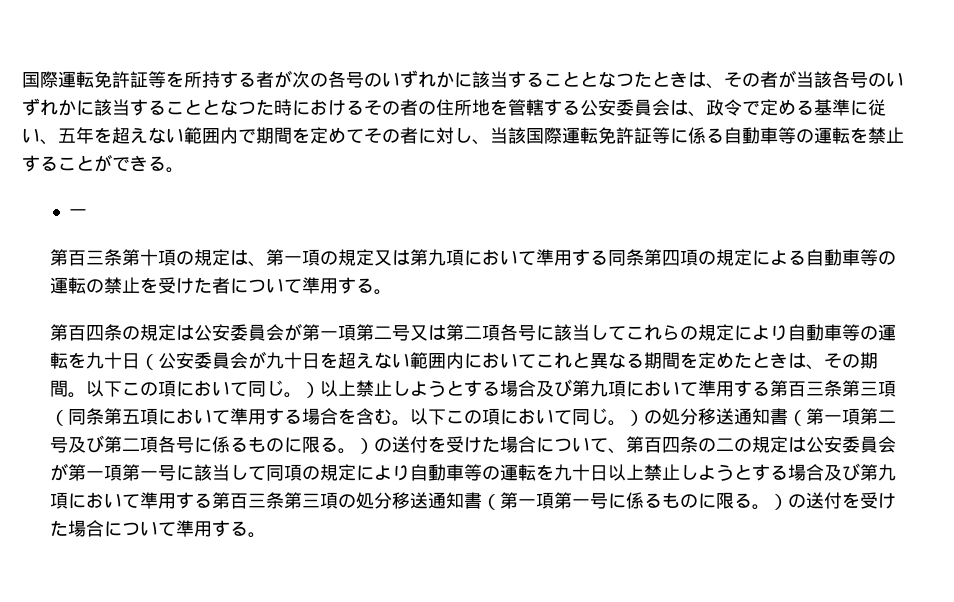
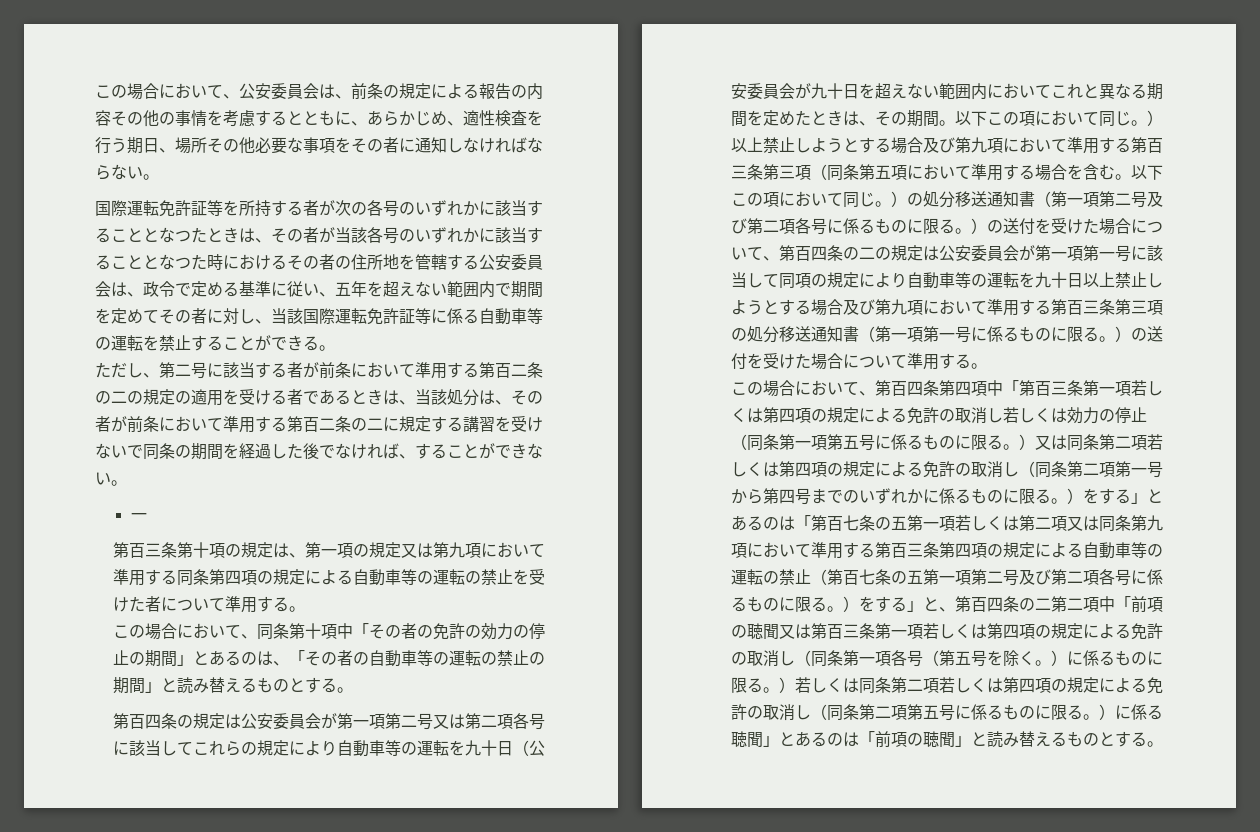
+ この場合において、公安委員会は、前条の規定による報告の内容その他の事情を考慮するとともに、あらかじめ、適性検査を行う期日、場所その他必要な事項をその者に通知しなければならない。
+ ただし、第二号に該当する者が前条において準用する第百二条の二の規定の適用を受ける者であるときは、当該処分は、その者が前条において準用する第百二条の二に規定する講習を受けないで同条の期間を経過した後でなければ、することができない。
+ この場合において、同条第十項中「その者の免許の効力の停止の期間」とあるのは、「その者の自動車等の運転の禁止の期間」と読み替えるものとする。
+ この場合において、第百四条第四項中「第百三条第一項若しくは第四項の規定による免許の取消し若しくは効力の停止（同条第一項第五号に係るものに限る。）又は同条第二項若しくは第四項の規定による免許の取消し（同条第二項第一号から第四号までのいずれかに係るものに限る。）をする」とあるのは「第百七条の五第一項若しくは第二項又は同条第九項において準用する第百三条第四項の規定による自動車等の運転の禁止（第百七条の五第一項第二号及び第二項各号に係るものに限る。）をする」と、第百四条の二第二項中「前項の聴聞又は第百三条第一項若しくは第四項の規定による免許の取消し（同条第一項各号（第五号を除く。）に係るものに限る。）若しくは同条第二項若しくは第四項の規定による免許の取消し（同条第二項第五号に係るものに限る。）に係る聴聞」とあるのは「前項の聴聞」と読み替えるものとする。

